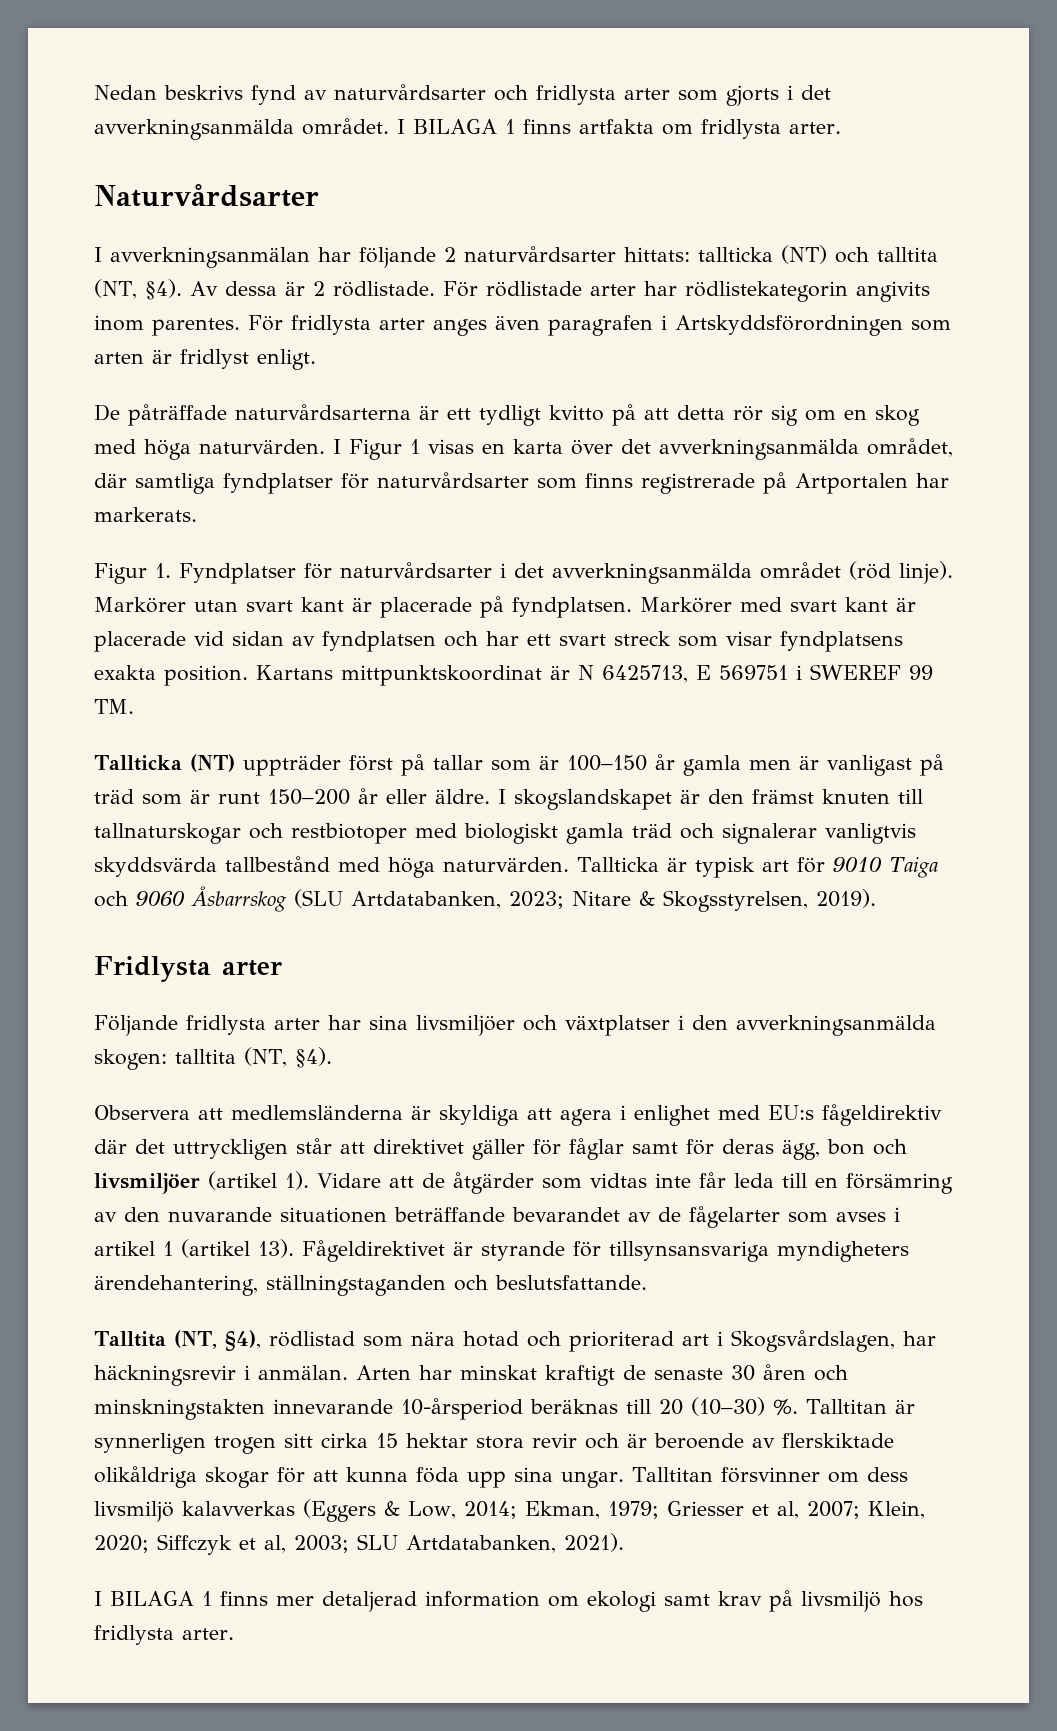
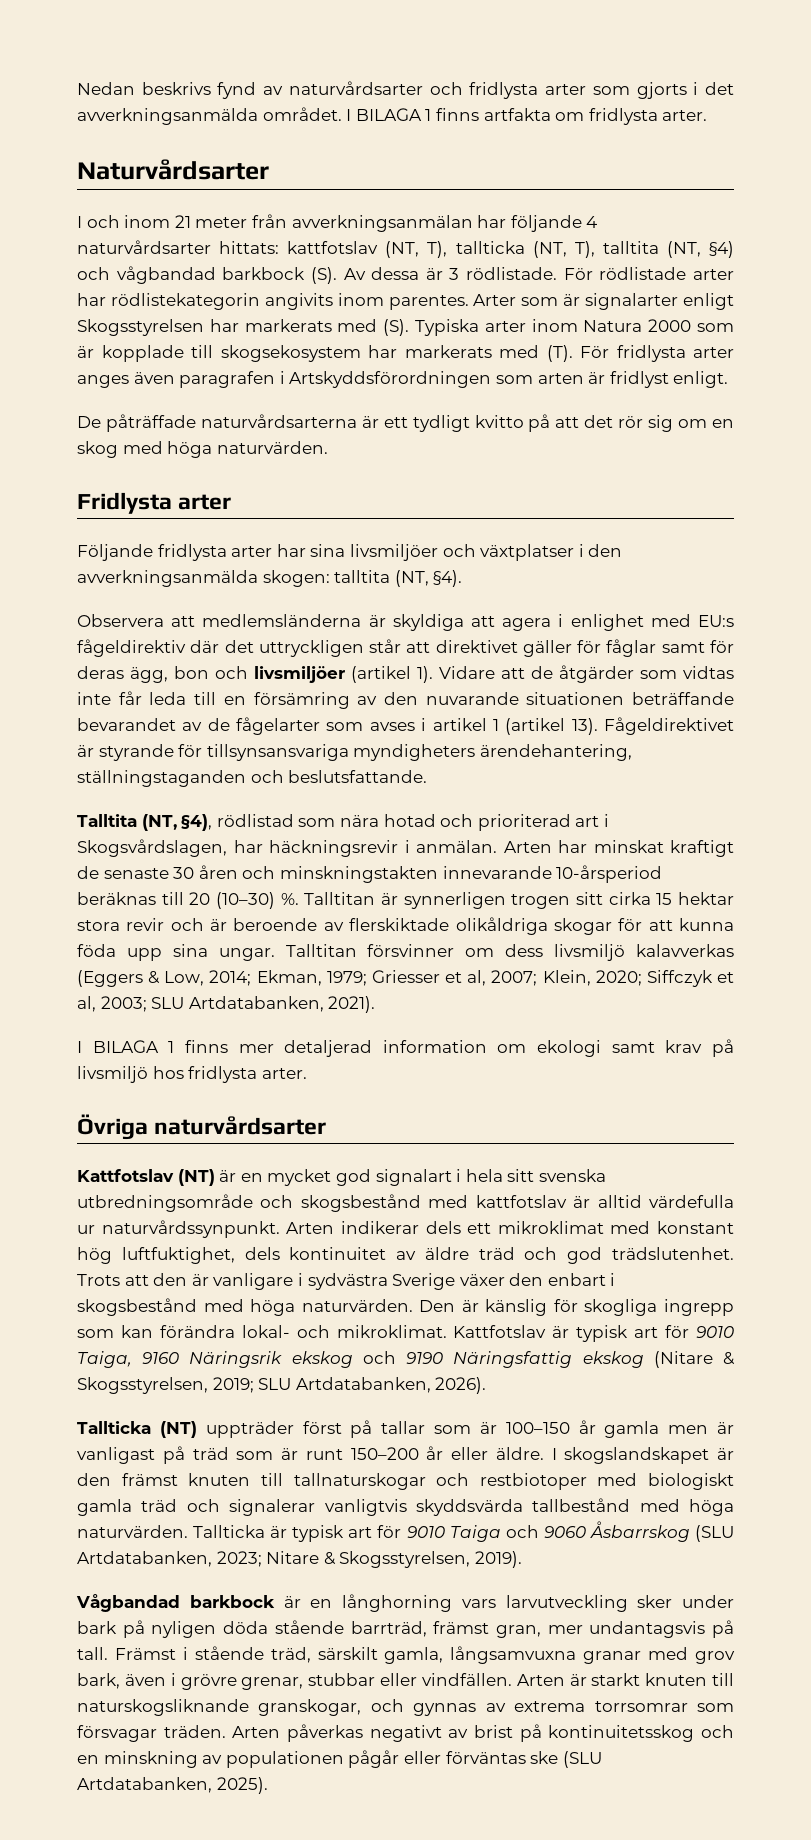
- I avverkningsanmälan har följande 2 naturvårdsarter hittats: tallticka (NT) och talltita (NT, §4). Av dessa är 2 rödlistade.
+ I och inom 21 meter från avverkningsanmälan har följande 4 naturvårdsarter hittats: kattfotslav (NT, T), tallticka (NT, T), talltita (NT, §4) och vågbandad barkbock (S). Av dessa är 3 rödlistade.
- För fridlysta arter anges även paragrafen i Artskyddsförordningen som arten är fridlyst enligt.
+ Arter som är signalarter enligt Skogsstyrelsen har markerats med (S). Typiska arter inom Natura 2000 som är kopplade till skogsekosystem har markerats med (T). För fridlysta arter anges även paragrafen i Artskyddsförordningen som arten är fridlyst enligt.
- De påträffade naturvårdsarterna är ett tydligt kvitto på att detta rör sig om en skog med höga naturvärden. I Figur 1 visas en karta över det avverkningsanmälda området, där samtliga fyndplatser för naturvårdsarter som finns registrerade på Artportalen har markerats.
- Figur 1. Fyndplatser för naturvårdsarter i det avverkningsanmälda området (röd linje). Markörer utan svart kant är placerade på fyndplatsen. Markörer med svart kant är placerade vid sidan av fyndplatsen och har ett svart streck som visar fyndplatsens exakta position. Kartans mittpunktskoordinat är N 6425713, E 569751 i SWEREF 99 TM.
- Tallticka (NT) uppträder först på tallar som är 100–150 år gamla men är vanligast på träd som är runt 150–200 år eller äldre. I skogslandskapet är den främst knuten till tallnaturskogar och restbiotoper med biologiskt gamla träd och signalerar vanligtvis skyddsvärda tallbestånd med höga naturvärden. Tallticka är typisk art för 9010 Taiga och 9060 Åsbarrskog (SLU Artdatabanken, 2023; Nitare & Skogsstyrelsen, 2019).
+ De påträffade naturvårdsarterna är ett tydligt kvitto på att det rör sig om en skog med höga naturvärden.
+ Övriga naturvårdsarter
+ Kattfotslav (NT) är en mycket god signalart i hela sitt svenska utbredningsområde och skogsbestånd med kattfotslav är alltid värdefulla ur naturvårdssynpunkt. Arten indikerar dels ett mikroklimat med konstant hög luftfuktighet, dels kontinuitet av äldre träd och god trädslutenhet. Trots att den är vanligare i sydvästra Sverige växer den enbart i skogsbestånd med höga naturvärden. Den är känslig för skogliga ingrepp som kan förändra lokal- och mikroklimat. Kattfotslav är typisk art för 9010 Taiga, 9160 Näringsrik ekskog och 9190 Näringsfattig ekskog (Nitare & Skogsstyrelsen, 2019; SLU Artdatabanken, 2026).
+ Tallticka (NT) uppträder först på tallar som är 100–150 år gamla men är vanligast på träd som är runt 150–200 år eller äldre. I skogslandskapet är den främst knuten till tallnaturskogar och restbiotoper med biologiskt gamla träd och signalerar vanligtvis skyddsvärda tallbestånd med höga naturvärden. Tallticka är typisk art för 9010 Taiga och 9060 Åsbarrskog (SLU Artdatabanken, 2023; Nitare & Skogsstyrelsen, 2019).
+ Vågbandad barkbock är en långhorning vars larvutveckling sker under bark på nyligen döda stående barrträd, främst gran, mer undantagsvis på tall. Främst i stående träd, särskilt gamla, långsamvuxna granar med grov bark, även i grövre grenar, stubbar eller vindfällen. Arten är starkt knuten till naturskogsliknande granskogar, och gynnas av extrema torrsomrar som försvagar träden. Arten påverkas negativt av brist på kontinuitetsskog och en minskning av populationen pågår eller förväntas ske (SLU Artdatabanken, 2025).

